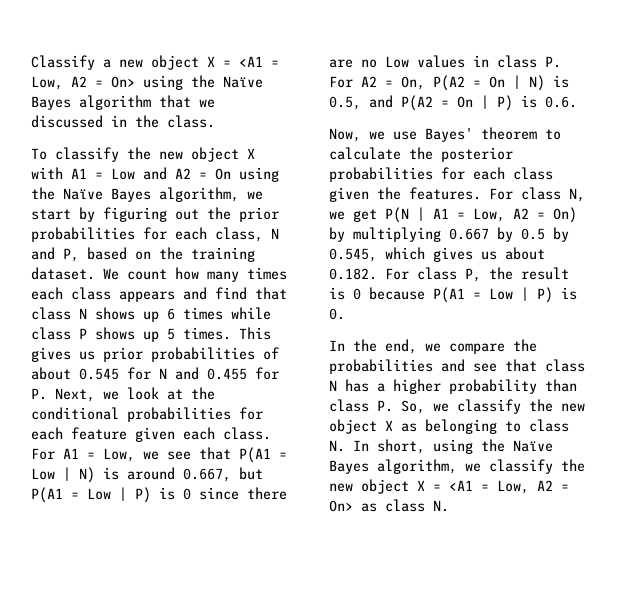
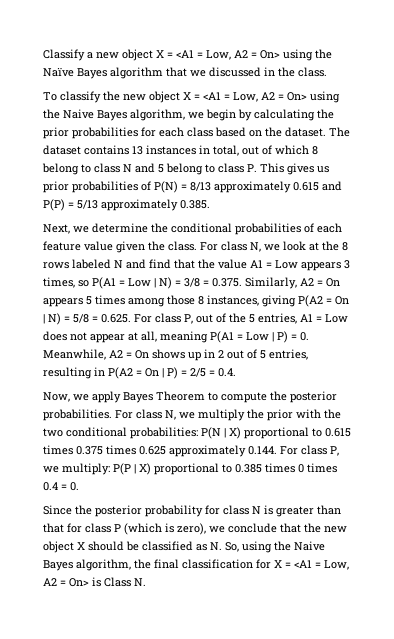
- To classify the new object X with A1 = Low and A2 = On using the Naïve Bayes algorithm, we start by figuring out the prior probabilities for each class, N and P, based on the training dataset. We count how many times each class appears and find that class N shows up 6 times while class P shows up 5 times. This gives us prior probabilities of about 0.545 for N and 0.455 for P. Next, we look at the conditional probabilities for each feature given each class. For A1 = Low, we see that P(A1 = Low | N) is around 0.667, but P(A1 = Low | P) is 0 since there are no Low values in class P. For A2 = On, P(A2 = On | N) is 0.5, and P(A2 = On | P) is 0.6.
- Now, we use Bayes' theorem to calculate the posterior probabilities for each class given the features. For class N, we get P(N | A1 = Low, A2 = On) by multiplying 0.667 by 0.5 by 0.545, which gives us about 0.182. For class P, the result is 0 because P(A1 = Low | P) is 0.
- In the end, we compare the probabilities and see that class N has a higher probability than class P. So, we classify the new object X as belonging to class N. In short, using the Naïve Bayes algorithm, we classify the new object X = <A1 = Low, A2 = On> as class N.
+ To classify the new object X = <A1 = Low, A2 = On> using the Naive Bayes algorithm, we begin by calculating the prior probabilities for each class based on the dataset. The dataset contains 13 instances in total, out of which 8 belong to class N and 5 belong to class P. This gives us prior probabilities of P(N) = 8/13 approximately 0.615 and P(P) = 5/13 approximately 0.385.
+ Next, we determine the conditional probabilities of each feature value given the class. For class N, we look at the 8 rows labeled N and find that the value A1 = Low appears 3 times, so P(A1 = Low | N) = 3/8 = 0.375. Similarly, A2 = On appears 5 times among those 8 instances, giving P(A2 = On | N) = 5/8 = 0.625. For class P, out of the 5 entries, A1 = Low does not appear at all, meaning P(A1 = Low | P) = 0. Meanwhile, A2 = On shows up in 2 out of 5 entries, resulting in P(A2 = On | P) = 2/5 = 0.4.
+ Now, we apply Bayes Theorem to compute the posterior probabilities. For class N, we multiply the prior with the two conditional probabilities: P(N | X) proportional to 0.615 times 0.375 times 0.625 approximately 0.144. For class P, we multiply: P(P | X) proportional to 0.385 times 0 times 0.4 = 0.
+ Since the posterior probability for class N is greater than that for class P (which is zero), we conclude that the new object X should be classified as N. So, using the Naive Bayes algorithm, the final classification for X = <A1 = Low, A2 = On> is Class N.

